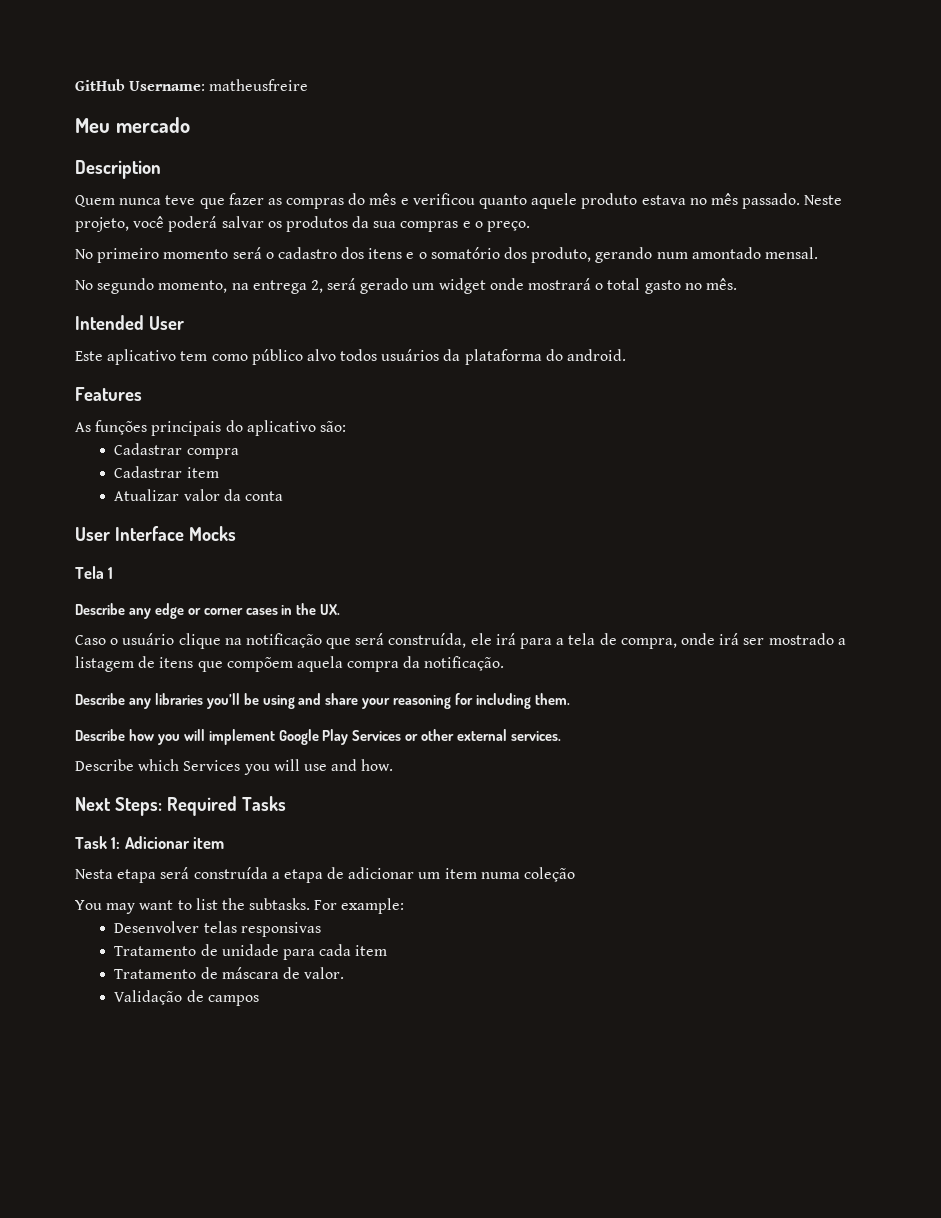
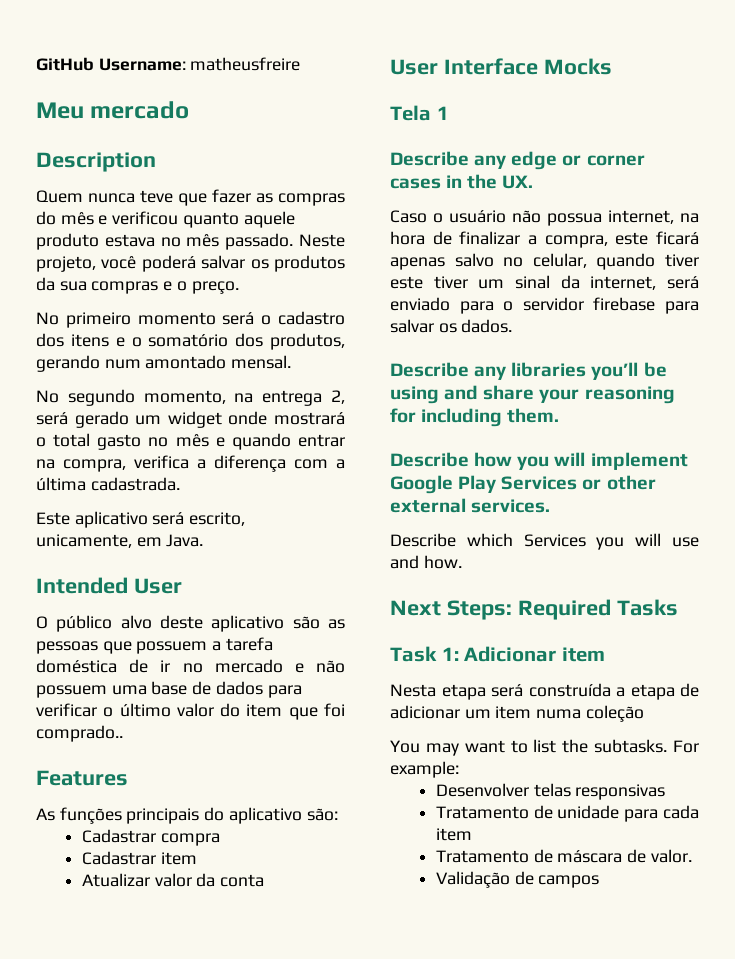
- No primeiro momento será o cadastro dos itens e o somatório dos produto, gerando num amontado mensal.
+ No primeiro momento será o cadastro dos itens e o somatório dos produtos, gerando num amontado mensal.
- No segundo momento, na entrega 2, será gerado um widget onde mostrará o total gasto no mês.
+ No segundo momento, na entrega 2, será gerado um widget onde mostrará o total gasto no mês e quando entrar na compra, verifica a diferença com a última cadastrada.
+ Este aplicativo será escrito, unicamente, em Java.
  Intended User
- Este aplicativo tem como público alvo todos usuários da plataforma do android.
+ O público alvo deste aplicativo são as pessoas que possuem a tarefa doméstica de ir no mercado e não possuem uma base de dados para verificar o último valor do item que foi comprado..
- Caso o usuário clique na notificação que será construída, ele irá para a tela de compra, onde irá ser mostrado a listagem de itens que compõem aquela compra da notificação.
+ Caso o usuário não possua internet, na hora de finalizar a compra, este ficará apenas salvo no celular, quando tiver este tiver um sinal da internet, será enviado para o servidor firebase para salvar os dados.

